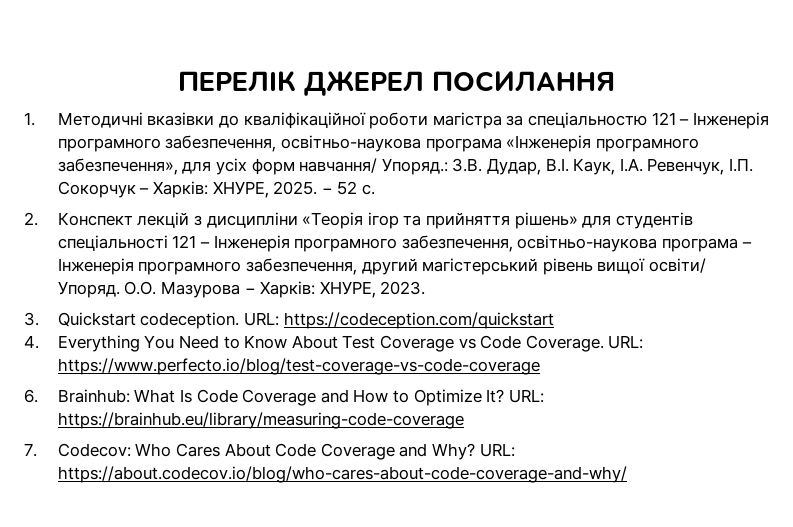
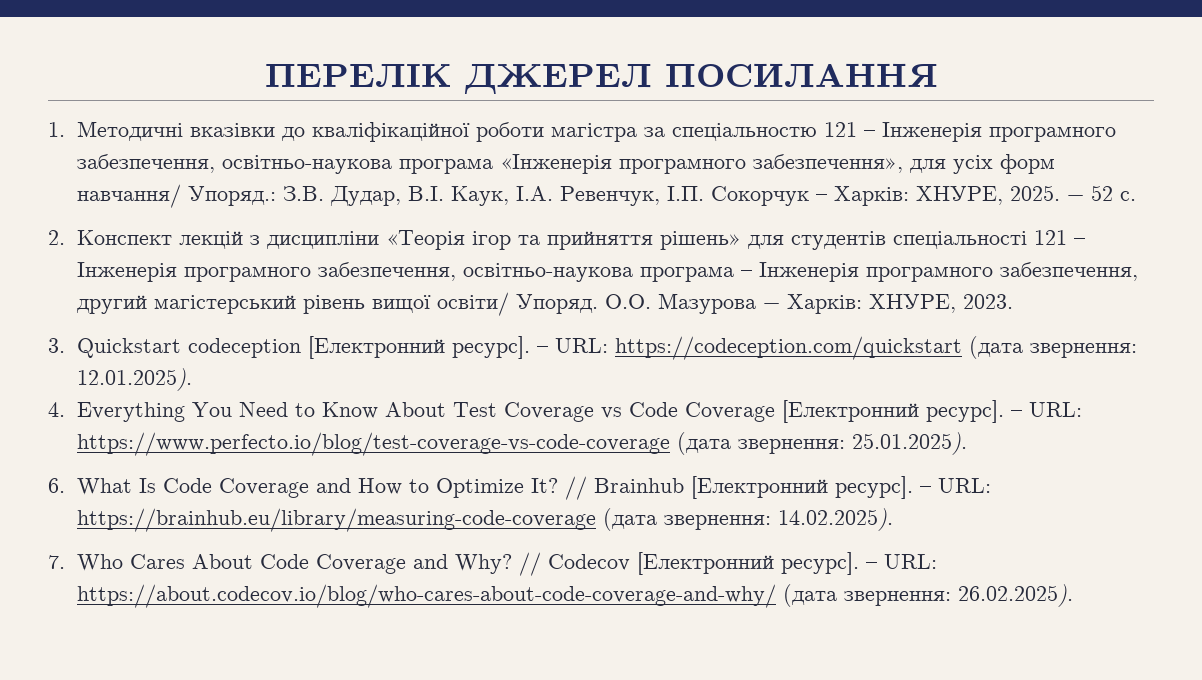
- 3. Quickstart codeception. URL: https://codeception.com/quickstart
+ 3. Quickstart codeception [Електронний ресурс]. – URL: https://codeception.com/quickstart (дата звернення: 12.01.2025).
- 4. Everything You Need to Know About Test Coverage vs Code Coverage. URL: https://www.perfecto.io/blog/test-coverage-vs-code-coverage
+ 4. Everything You Need to Know About Test Coverage vs Code Coverage [Електронний ресурс]. – URL: https://www.perfecto.io/blog/test-coverage-vs-code-coverage (дата звернення: 25.01.2025).
- 6. Brainhub: What Is Code Coverage and How to Optimize It?
+ 6. What Is Code Coverage and How to Optimize It?
- URL: https://brainhub.eu/library/measuring-code-coverage
+ // Brainhub [Електронний ресурс]. – URL: https://brainhub.eu/library/measuring-code-coverage (дата звернення: 14.02.2025).
- 7. Codecov: Who Cares About Code Coverage and Why?
+ 7. Who Cares About Code Coverage and Why?
- URL: https://about.codecov.io/blog/who-cares-about-code-coverage-and-why/
+ // Codecov [Електронний ресурс]. – URL: https://about.codecov.io/blog/who-cares-about-code-coverage-and-why/ (дата звернення: 26.02.2025).

